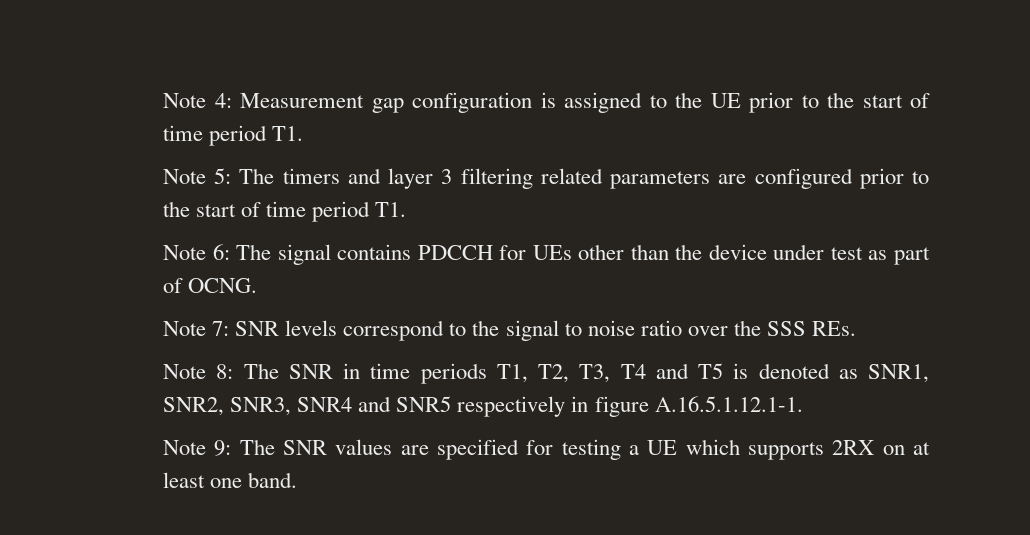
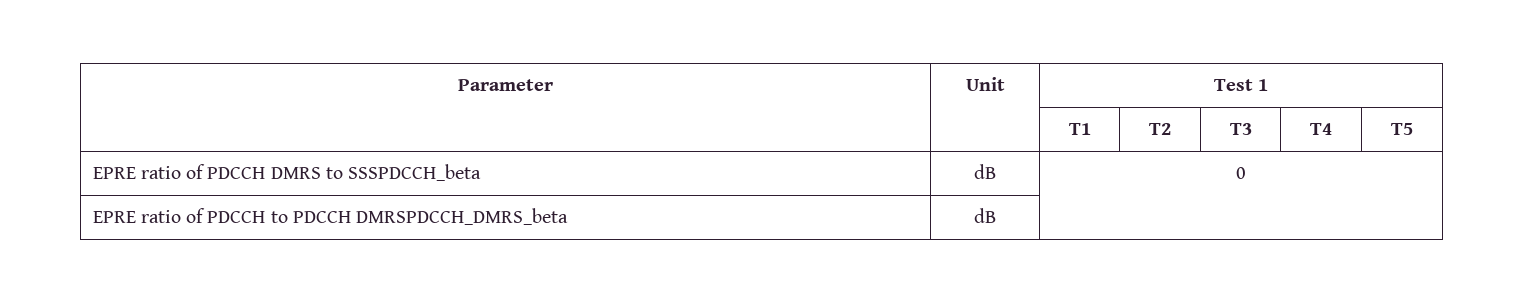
- Note 4: Measurement gap configuration is assigned to the UE prior to the start of time period T1.
- Note 5: The timers and layer 3 filtering related parameters are configured prior to the start of time period T1.
- Note 6: The signal contains PDCCH for UEs other than the device under test as part of OCNG.
- Note 7: SNR levels correspond to the signal to noise ratio over the SSS REs.
- Note 8: The SNR in time periods T1, T2, T3, T4 and T5 is denoted as SNR1, SNR2, SNR3, SNR4 and SNR5 respectively in figure A.16.5.1.12.1-1.
- Note 9: The SNR values are specified for testing a UE which supports 2RX on at least one band.
+ Parameter | Unit | Test 1
+ | | T1 | T2 | T3 | T4 | T5
+ EPRE ratio of PDCCH DMRS to SSSPDCCH_beta | dB | 0
+ EPRE ratio of PDCCH to PDCCH DMRSPDCCH_DMRS_beta | dB |

